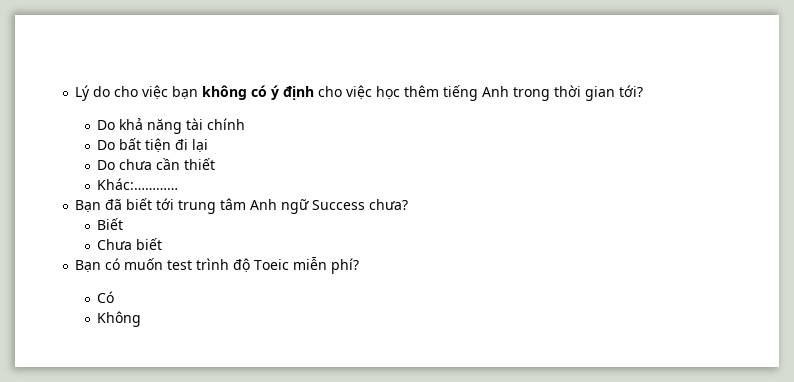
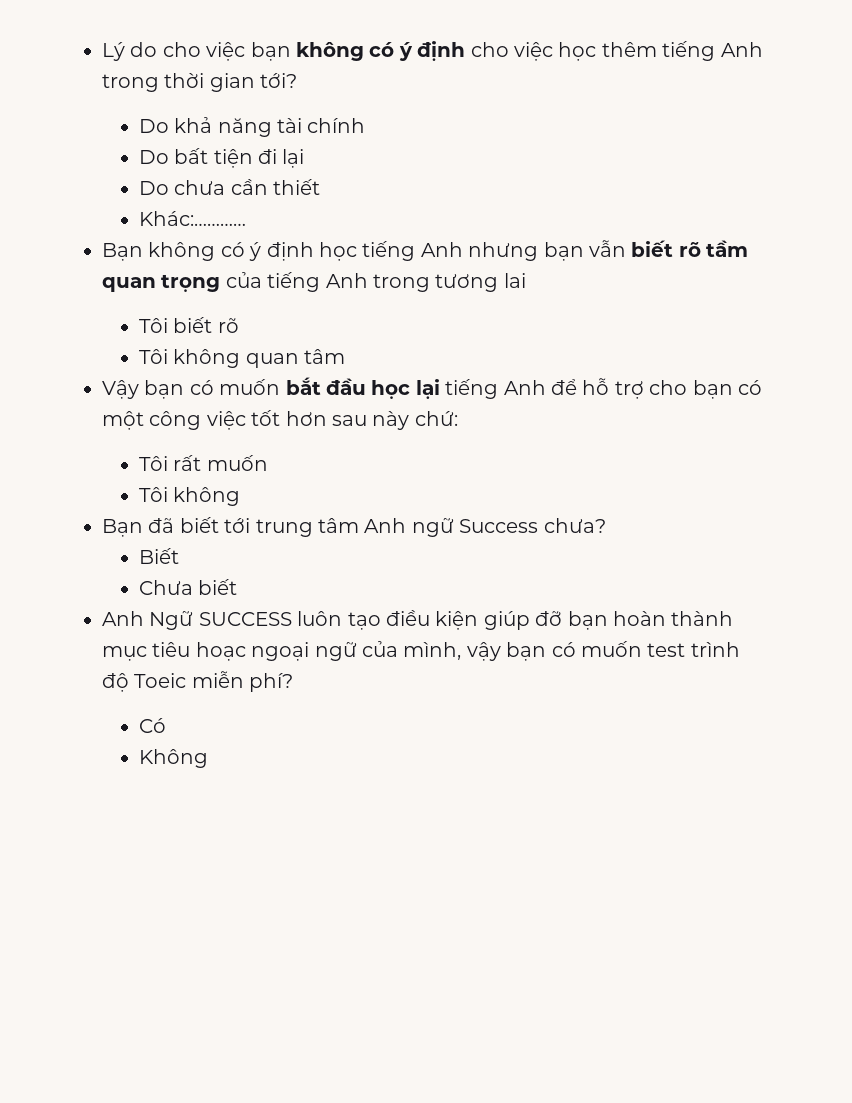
+ Bạn không có ý định học tiếng Anh nhưng bạn vẫn biết rõ tầm quan trọng của tiếng Anh trong tương lai
+ Tôi biết rõ
+ Tôi không quan tâm
+ Vậy bạn có muốn bắt đầu học lại tiếng Anh để hỗ trợ cho bạn có một công việc tốt hơn sau này chứ:
+ Tôi rất muốn
+ Tôi không
- Bạn có muốn test trình độ Toeic miễn phí?
+ Anh Ngữ SUCCESS luôn tạo điều kiện giúp đỡ bạn hoàn thành mục tiêu hoạc ngoại ngữ của mình, vậy bạn có muốn test trình độ Toeic miễn phí?

